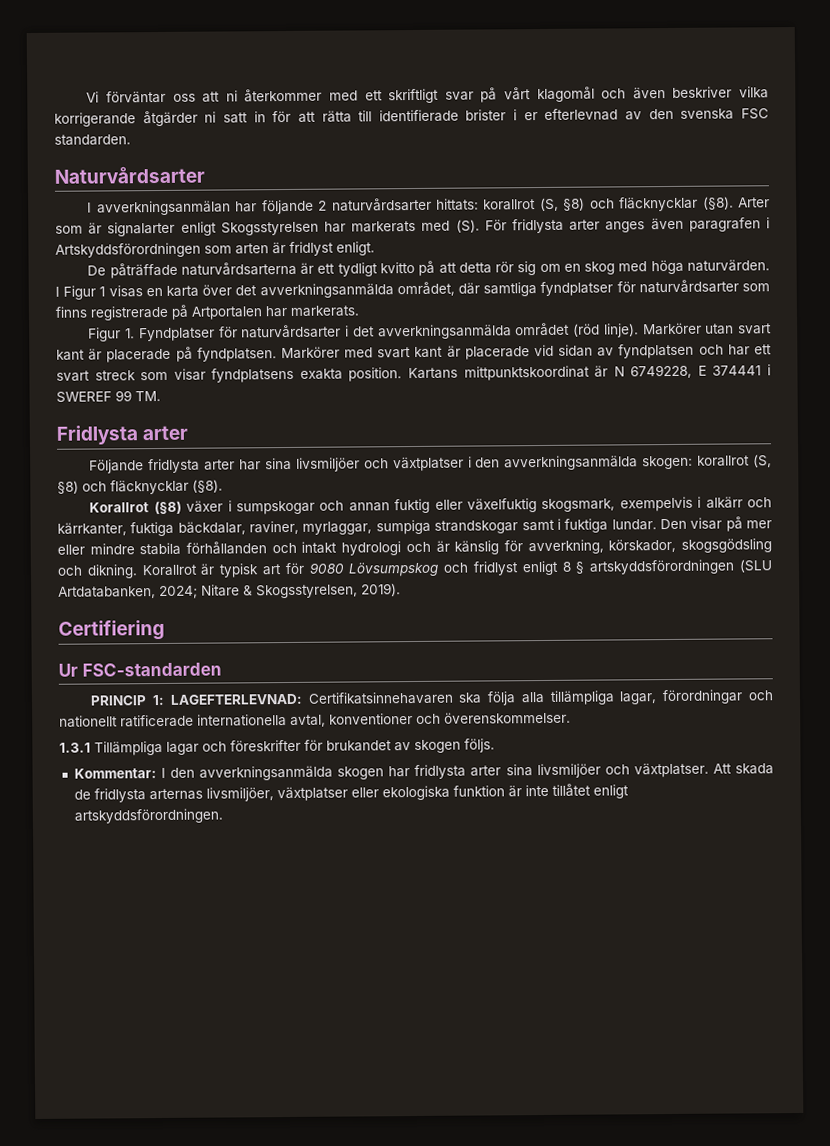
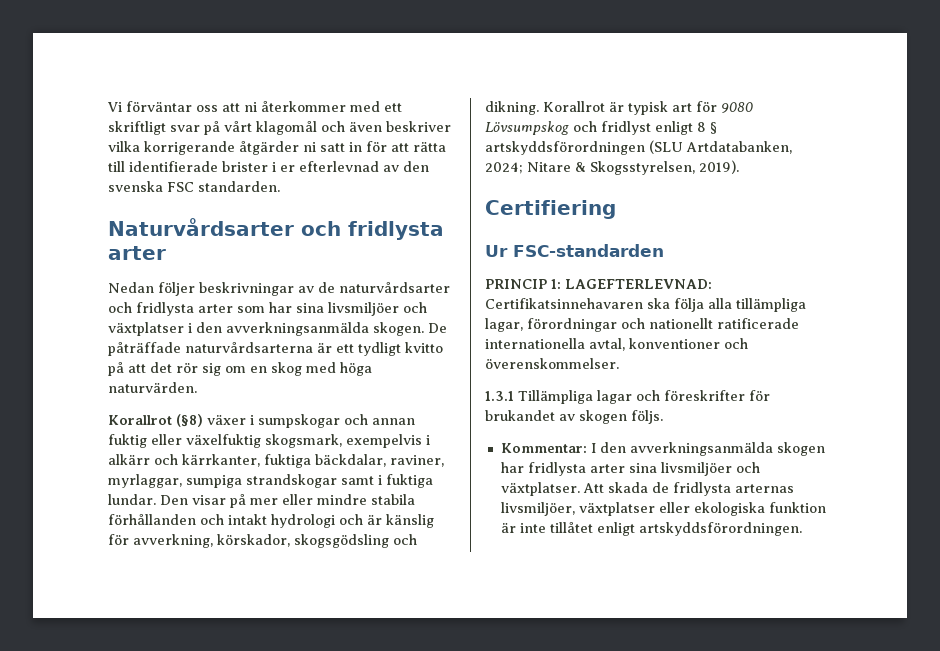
- Naturvårdsarter
- I avverkningsanmälan har följande 2 naturvårdsarter hittats: korallrot (S, §8) och fläcknycklar (§8). Arter som är signalarter enligt Skogsstyrelsen har markerats med (S). För fridlysta arter anges även paragrafen i Artskyddsförordningen som arten är fridlyst enligt.
- De påträffade naturvårdsarterna är ett tydligt kvitto på att detta rör sig om en skog med höga naturvärden. I Figur 1 visas en karta över det avverkningsanmälda området, där samtliga fyndplatser för naturvårdsarter som finns registrerade på Artportalen har markerats.
- Figur 1. Fyndplatser för naturvårdsarter i det avverkningsanmälda området (röd linje). Markörer utan svart kant är placerade på fyndplatsen. Markörer med svart kant är placerade vid sidan av fyndplatsen och har ett svart streck som visar fyndplatsens exakta position. Kartans mittpunktskoordinat är N 6749228, E 374441 i SWEREF 99 TM.
- Fridlysta arter
- Följande fridlysta arter har sina livsmiljöer och växtplatser i den avverkningsanmälda skogen: korallrot (S, §8) och fläcknycklar (§8).
+ Naturvårdsarter och fridlysta arter
+ Nedan följer beskrivningar av de naturvårdsarter och fridlysta arter som har sina livsmiljöer och växtplatser i den avverkningsanmälda skogen. De påträffade naturvårdsarterna är ett tydligt kvitto på att det rör sig om en skog med höga naturvärden.

